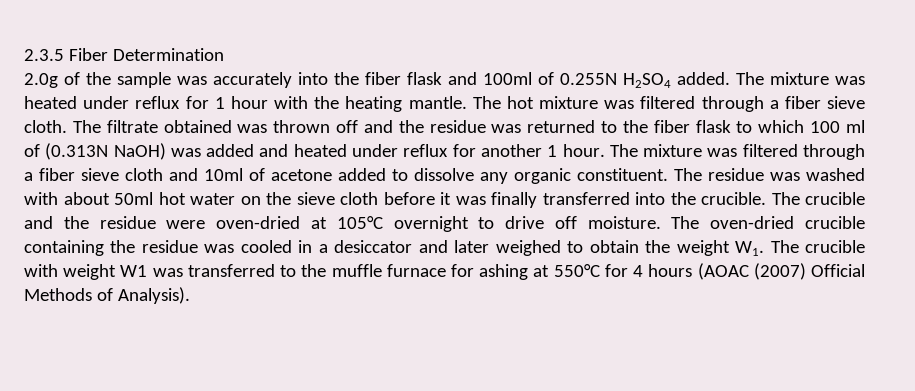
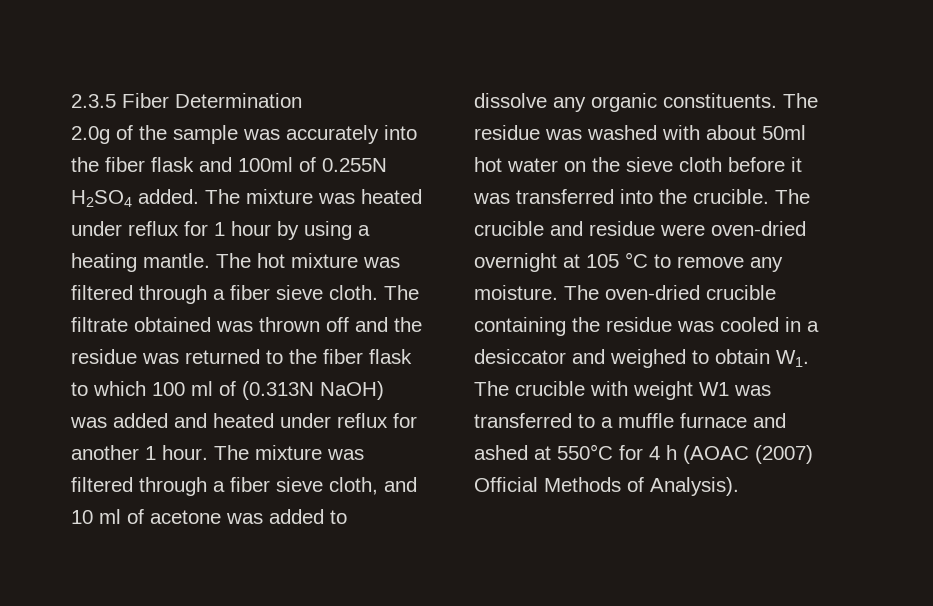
- The mixture was heated under reflux for 1 hour with the heating mantle.
+ The mixture was heated under reflux for 1 hour by using a heating mantle.
- The mixture was filtered through a fiber sieve cloth and 10ml of acetone added to dissolve any organic constituent.
+ The mixture was filtered through a fiber sieve cloth, and 10 ml of acetone was added to dissolve any organic constituents.
- The residue was washed with about 50ml hot water on the sieve cloth before it was finally transferred into the crucible.
+ The residue was washed with about 50ml hot water on the sieve cloth before it was transferred into the crucible.
- The crucible and the residue were oven-dried at 105°C overnight to drive off moisture.
+ The crucible and residue were oven-dried overnight at 105 °C to remove any moisture.
- The oven-dried crucible containing the residue was cooled in a desiccator and later weighed to obtain the weight W1. The crucible with weight W1 was transferred to the muffle furnace for ashing at 550°C for 4 hours (AOAC (2007) Official Methods of Analysis).
+ The oven-dried crucible containing the residue was cooled in a desiccator and weighed to obtain W1. The crucible with weight W1 was transferred to a muffle furnace and ashed at 550°C for 4 h (AOAC (2007) Official Methods of Analysis).

